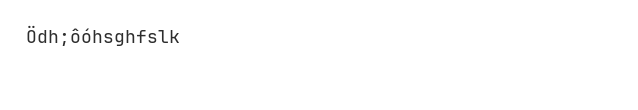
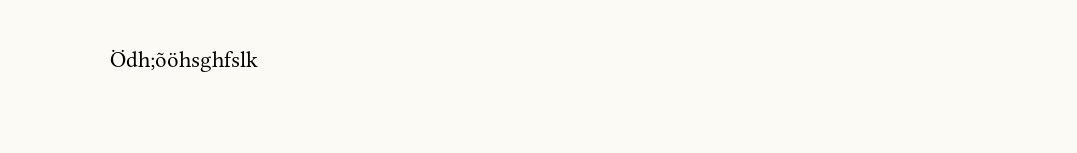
- Ödh;ôóhsghfslk
+ Ödh;õöhsghfslk

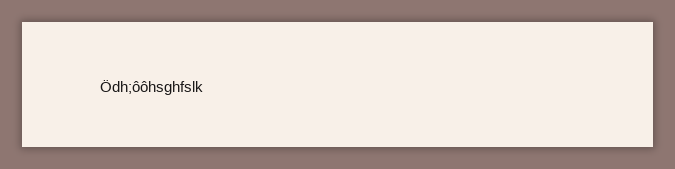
- Ödh;õöhsghfslk
+ Ödh;ôôhsghfslk

